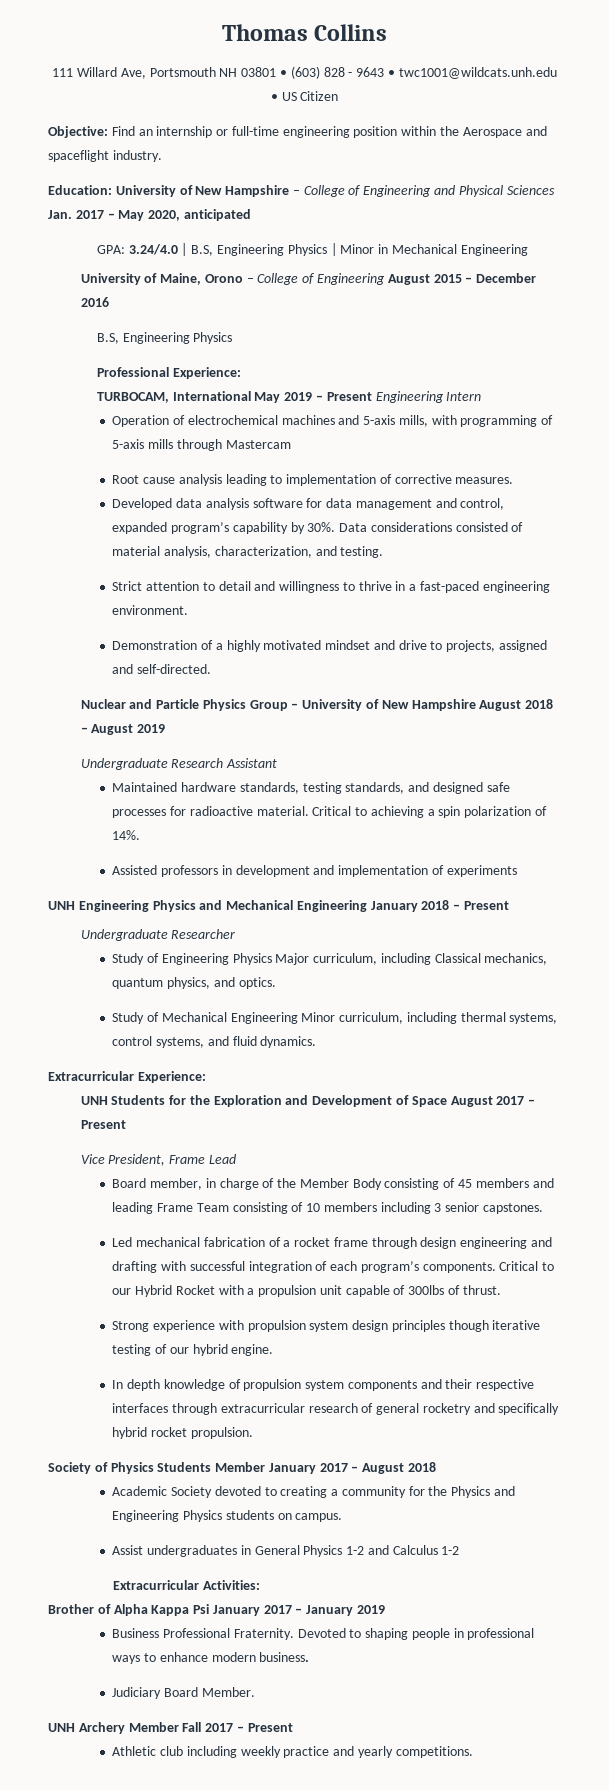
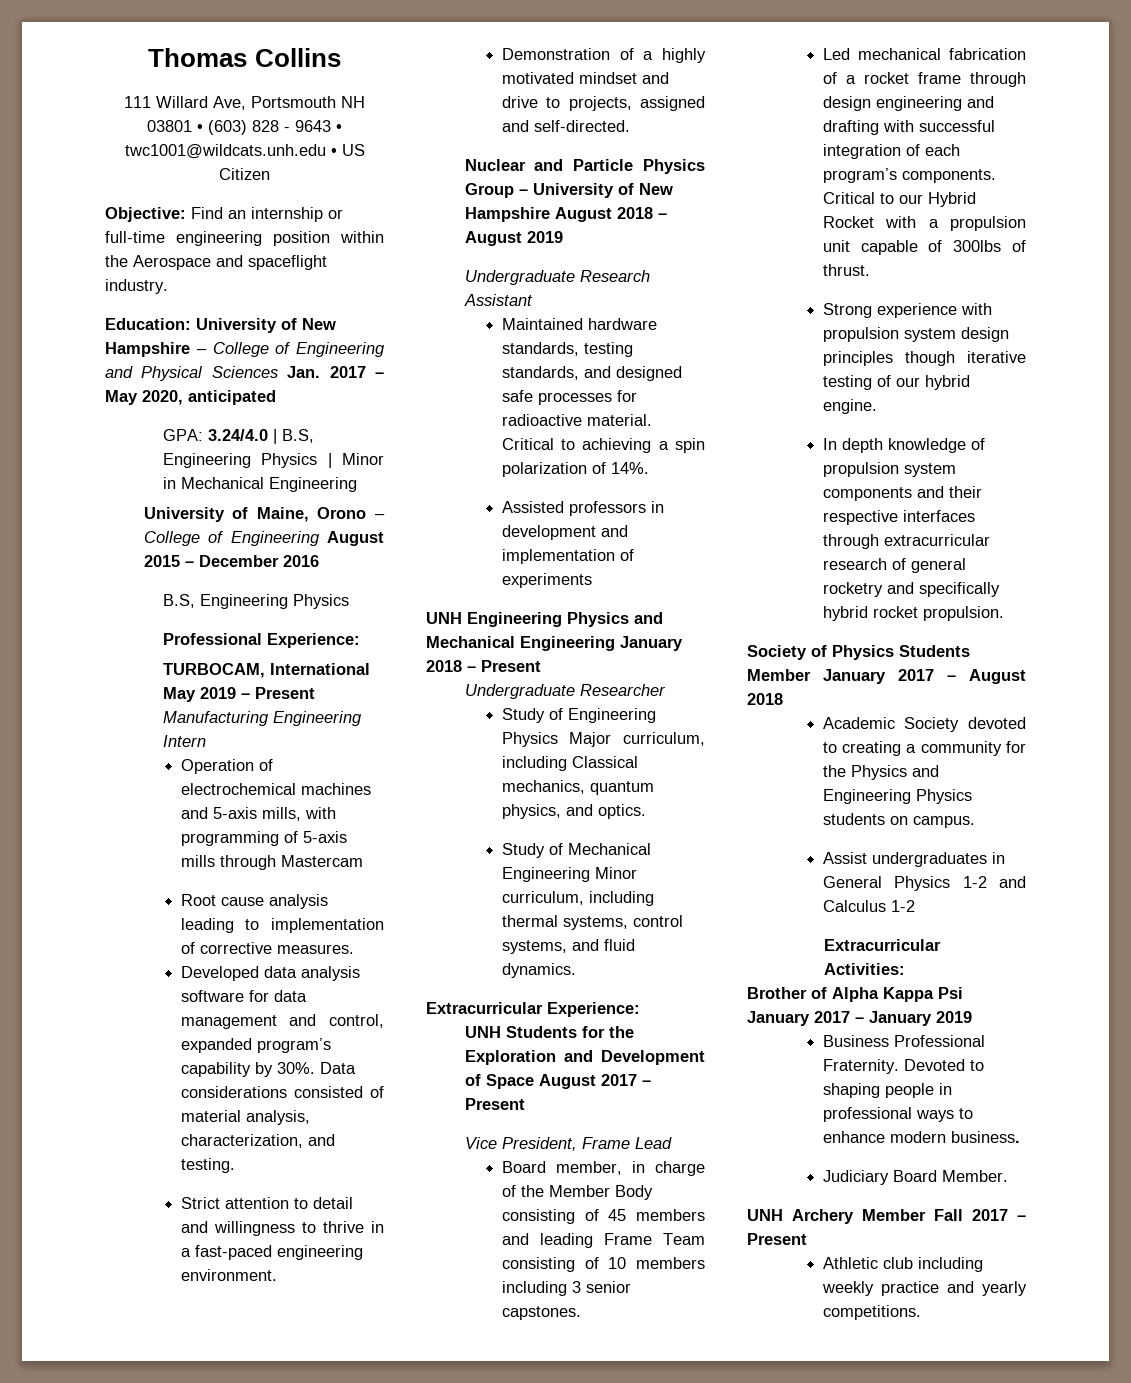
- TURBOCAM, International May 2019 – Present Engineering Intern
+ TURBOCAM, International May 2019 – Present Manufacturing Engineering Intern

